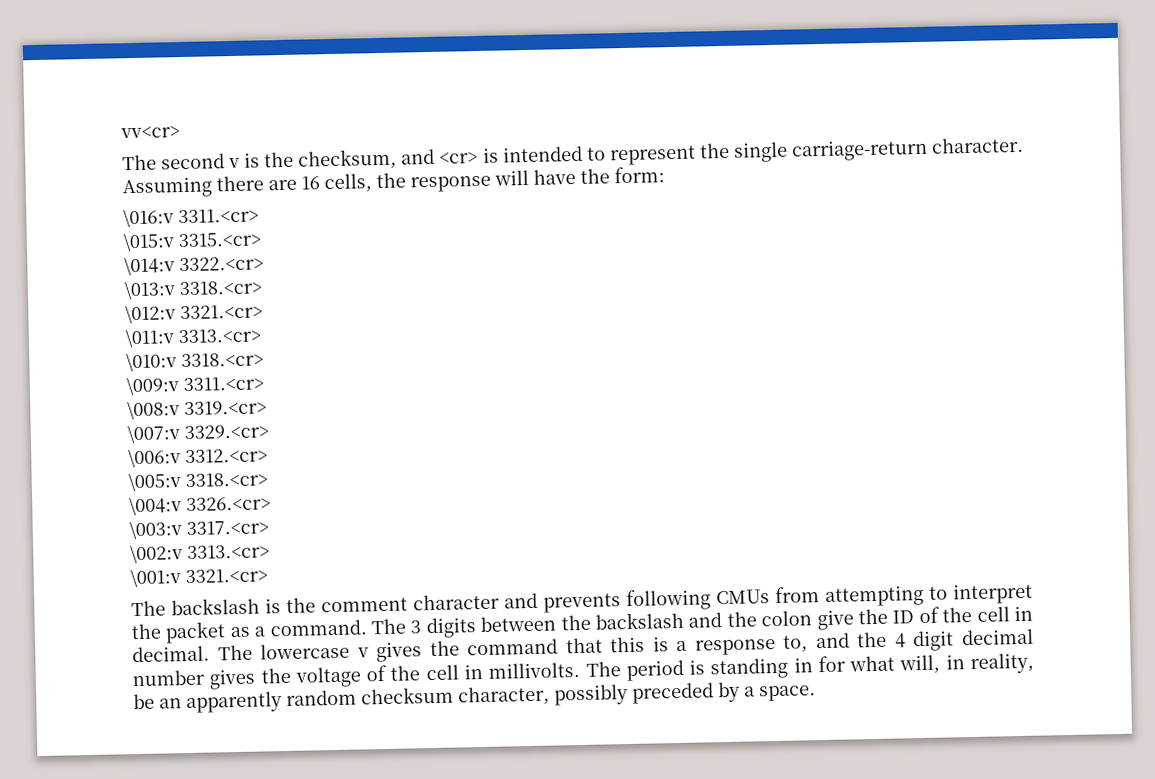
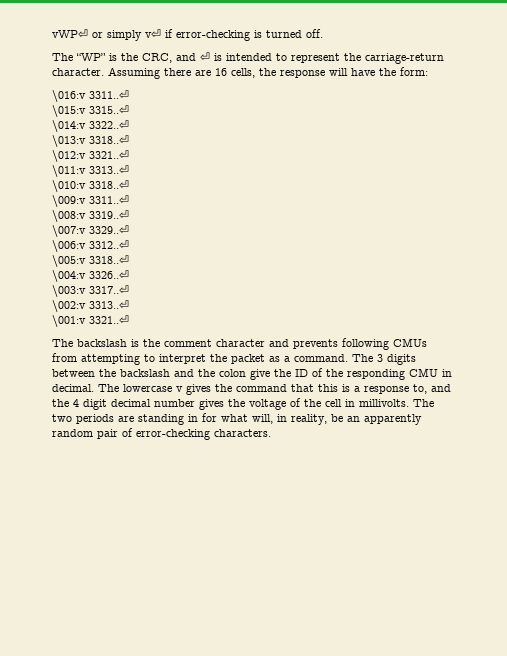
- vv<cr>
- The second v is the checksum, and <cr> is intended to represent the single carriage-return character.
+ vWP⏎ or simply v⏎ if error-checking is turned off.
+ The “WP” is the CRC, and ⏎ is intended to represent the carriage-return character.
- \016:v 3311.<cr>
+ \016:v 3311..⏎
- \015:v 3315.<cr>
+ \015:v 3315..⏎
- \014:v 3322.<cr>
+ \014:v 3322..⏎
- \013:v 3318.<cr>
+ \013:v 3318..⏎
- \012:v 3321.<cr>
+ \012:v 3321..⏎
- \011:v 3313.<cr>
+ \011:v 3313..⏎
- \010:v 3318.<cr>
+ \010:v 3318..⏎
- \009:v 3311.<cr>
+ \009:v 3311..⏎
- \008:v 3319.<cr>
+ \008:v 3319..⏎
- \007:v 3329.<cr>
+ \007:v 3329..⏎
- \006:v 3312.<cr>
+ \006:v 3312..⏎
- \005:v 3318.<cr>
+ \005:v 3318..⏎
- \004:v 3326.<cr>
+ \004:v 3326..⏎
- \003:v 3317.<cr>
+ \003:v 3317..⏎
- \002:v 3313.<cr>
+ \002:v 3313..⏎
- \001:v 3321.<cr>
+ \001:v 3321..⏎
- The 3 digits between the backslash and the colon give the ID of the cell in decimal.
+ The 3 digits between the backslash and the colon give the ID of the responding CMU in decimal.
- The period is standing in for what will, in reality, be an apparently random checksum character, possibly preceded by a space.
+ The two periods are standing in for what will, in reality, be an apparently random pair of error-checking characters.

